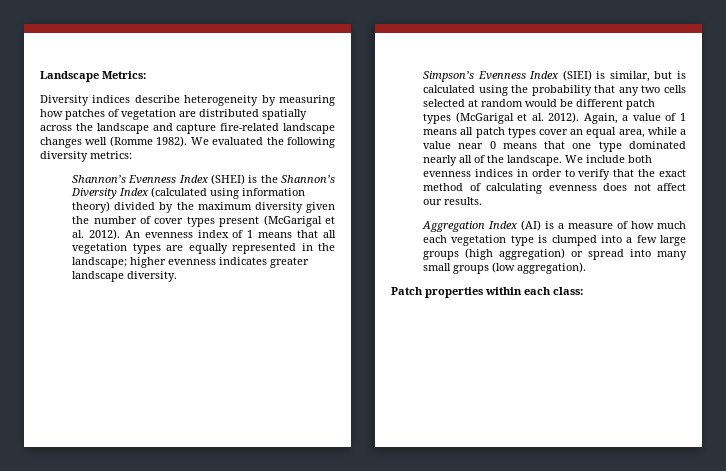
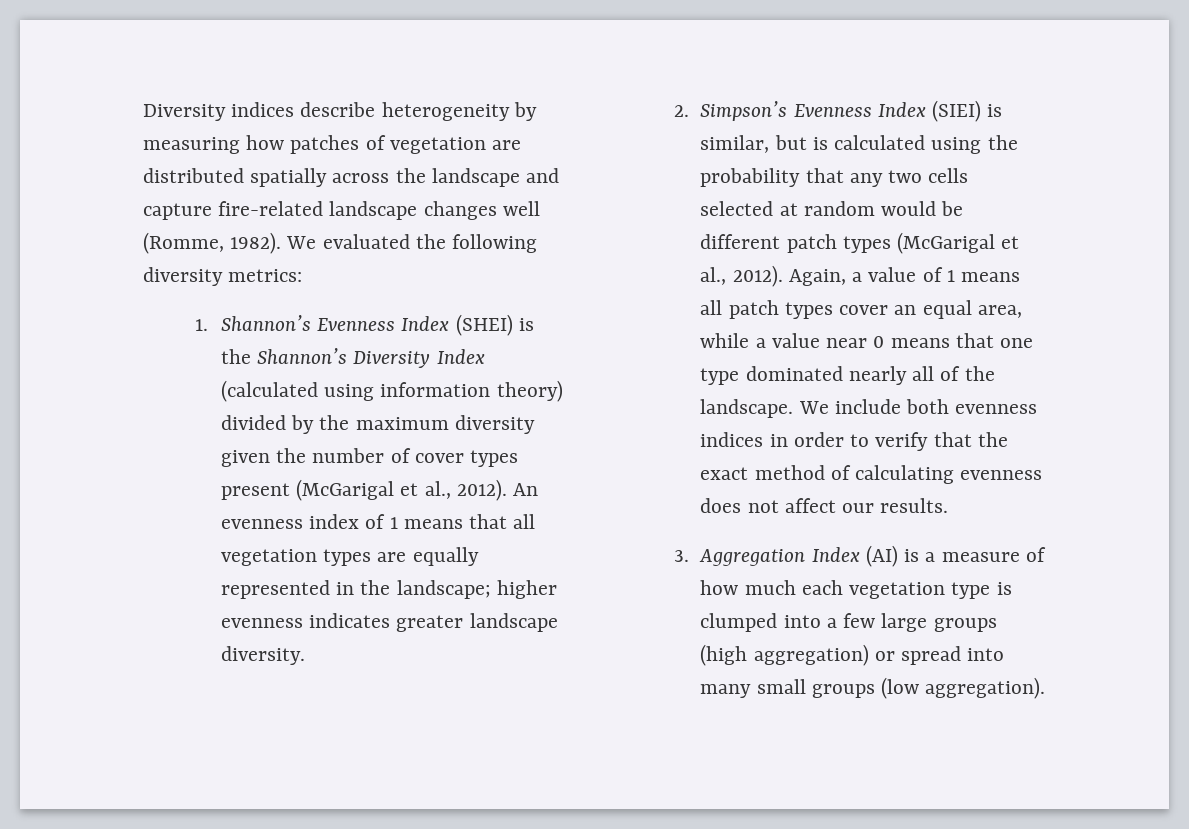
- Landscape Metrics:
- Diversity indices describe heterogeneity by measuring how patches of vegetation are distributed spatially across the landscape and capture fire-related landscape changes well (Romme 1982).
+ Diversity indices describe heterogeneity by measuring how patches of vegetation are distributed spatially across the landscape and capture fire-related landscape changes well (Romme, 1982).
- Shannon’s Evenness Index (SHEI) is the Shannon’s Diversity Index (calculated using information theory) divided by the maximum diversity given the number of cover types present (McGarigal et al. 2012).
+ 1. Shannon’s Evenness Index (SHEI) is the Shannon’s Diversity Index (calculated using information theory) divided by the maximum diversity given the number of cover types present (McGarigal et al., 2012).
- Simpson’s Evenness Index (SIEI) is similar, but is calculated using the probability that any two cells selected at random would be different patch types (McGarigal et al. 2012).
+ 2. Simpson’s Evenness Index (SIEI) is similar, but is calculated using the probability that any two cells selected at random would be different patch types (McGarigal et al., 2012).
- Aggregation Index (AI) is a measure of how much each vegetation type is clumped into a few large groups (high aggregation) or spread into many small groups (low aggregation).
+ 3. Aggregation Index (AI) is a measure of how much each vegetation type is clumped into a few large groups (high aggregation) or spread into many small groups (low aggregation).
- Patch properties within each class:

